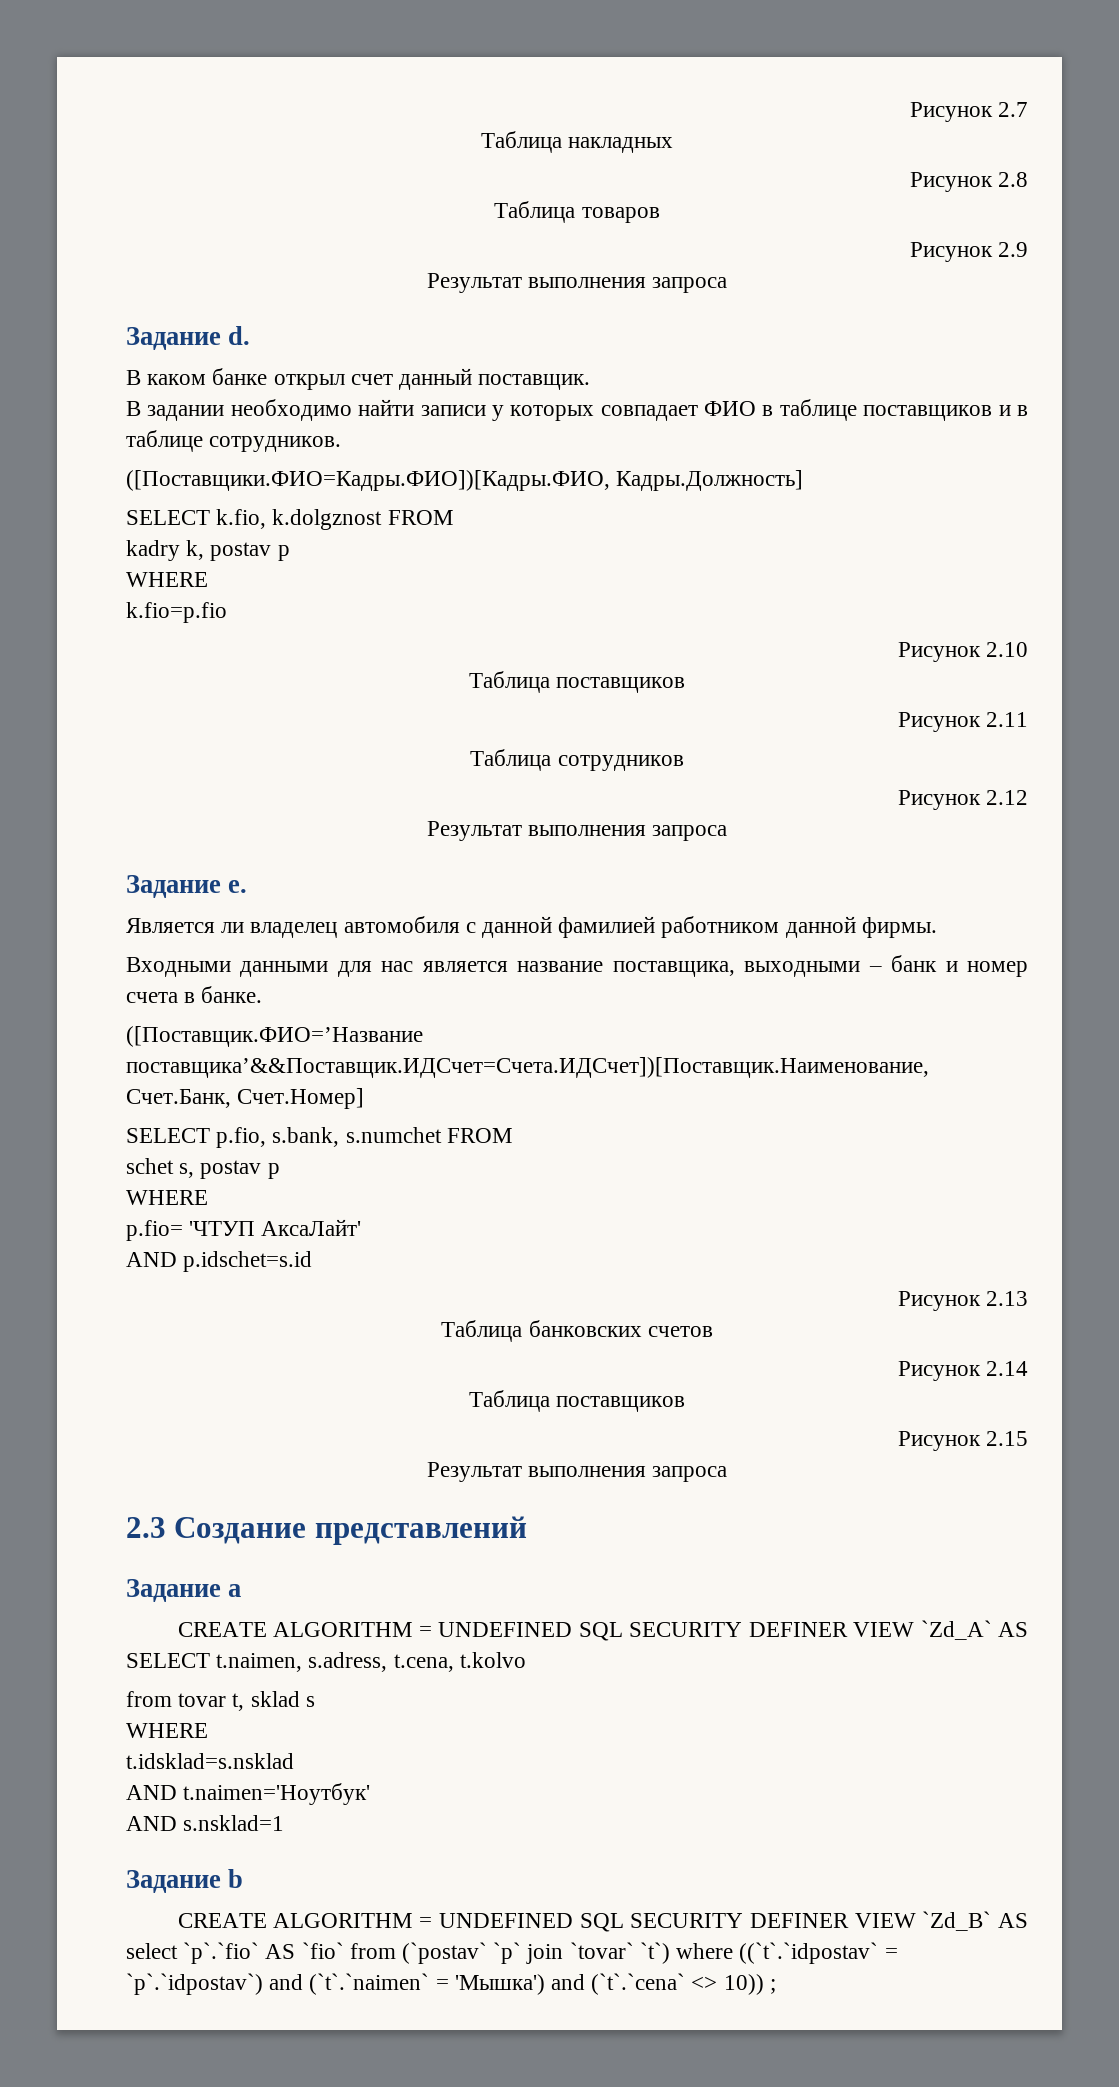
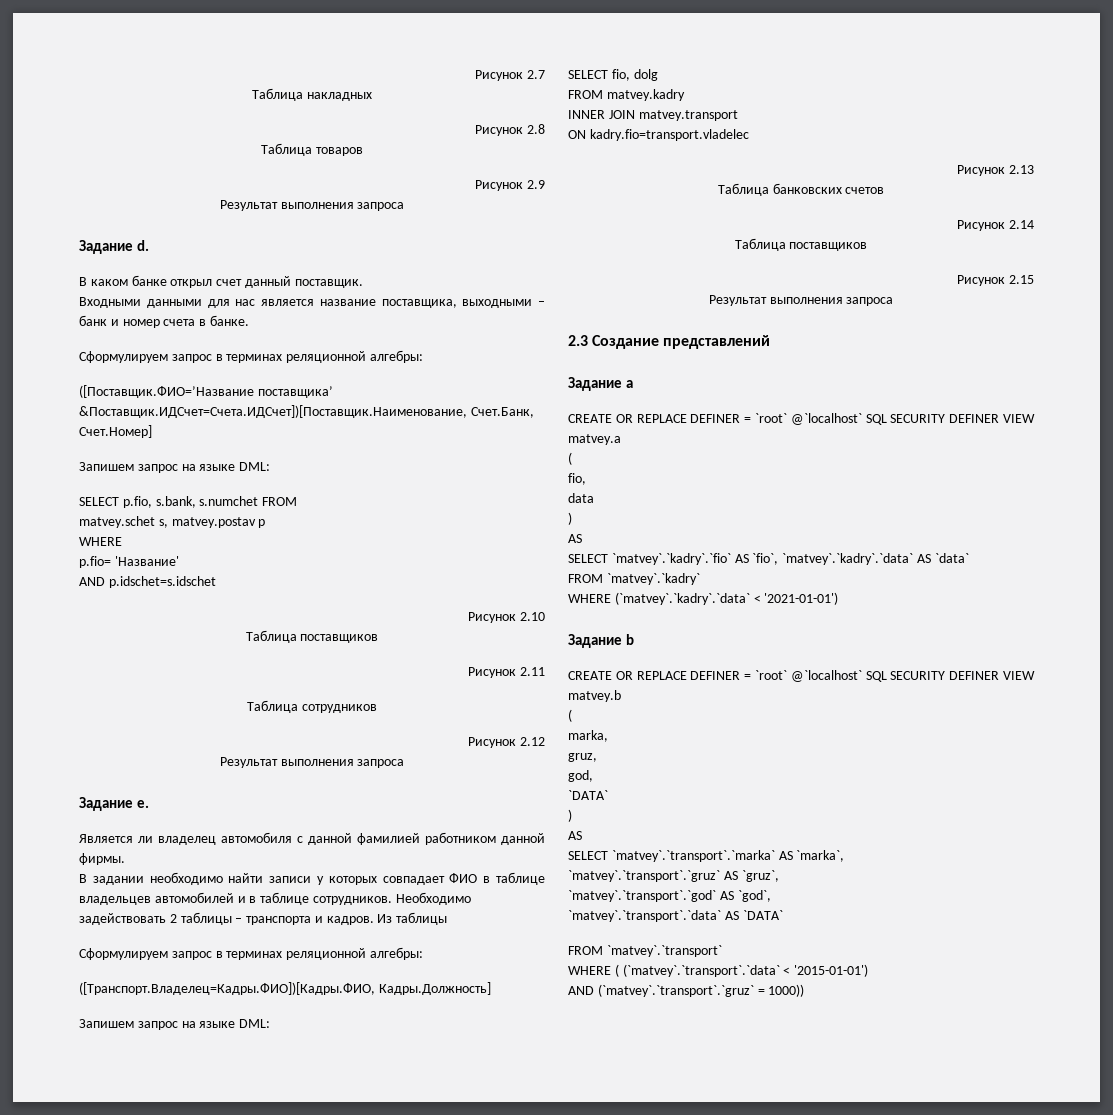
- В задании необходимо найти записи у которых совпадает ФИО в таблице поставщиков и в таблице сотрудников.
- ([Поставщики.ФИО=Кадры.ФИО])[Кадры.ФИО, Кадры.Должность]
- SELECT k.fio, k.dolgznost FROM
- kadry k, postav p
+ Входными данными для нас является название поставщика, выходными – банк и номер счета в банке.
+ Сформулируем запрос в терминах реляционной алгебры:
+ ([Поставщик.ФИО=’Название поставщика’ &Поставщик.ИДСчет=Счета.ИДСчет])[Поставщик.Наименование, Счет.Банк, Счет.Номер]
+ Запишем запрос на языке DML:
+ SELECT p.fio, s.bank, s.numchet FROM
+ matvey.schet s, matvey.postav p
  WHERE
- k.fio=p.fio
+ p.fio= 'Название'
+ AND p.idschet=s.idschet
- Входными данными для нас является название поставщика, выходными – банк и номер счета в банке.
- ([Поставщик.ФИО=’Название поставщика’&&Поставщик.ИДСчет=Счета.ИДСчет])[Поставщик.Наименование, Счет.Банк, Счет.Номер]
- SELECT p.fio, s.bank, s.numchet FROM
- schet s, postav p
- WHERE
- p.fio= 'ЧТУП АксаЛайт'
- AND p.idschet=s.id
+ В задании необходимо найти записи у которых совпадает ФИО в таблице владельцев автомобилей и в таблице сотрудников. Необходимо задействовать 2 таблицы – транспорта и кадров. Из таблицы
+ Сформулируем запрос в терминах реляционной алгебры:
+ ([Транспорт.Владелец=Кадры.ФИО])[Кадры.ФИО, Кадры.Должность]
+ Запишем запрос на языке DML:
+ SELECT fio, dolg
+ FROM matvey.kadry
+ INNER JOIN matvey.transport
+ ON kadry.fio=transport.vladelec
- CREATE ALGORITHM = UNDEFINED SQL SECURITY DEFINER VIEW `Zd_A` AS SELECT t.naimen, s.adress, t.cena, t.kolvo
- from tovar t, sklad s
- WHERE
- t.idsklad=s.nsklad
- AND t.naimen='Ноутбук'
- AND s.nsklad=1
+ CREATE OR REPLACE DEFINER = `root` @`localhost` SQL SECURITY DEFINER VIEW matvey.a
+ (
+ fio,
+ data
+ )
+ AS
+ SELECT `matvey`.`kadry`.`fio` AS `fio`, `matvey`.`kadry`.`data` AS `data`
+ FROM `matvey`.`kadry`
+ WHERE (`matvey`.`kadry`.`data` < '2021-01-01')
  Задание b
- CREATE ALGORITHM = UNDEFINED SQL SECURITY DEFINER VIEW `Zd_B` AS select `p`.`fio` AS `fio` from (`postav` `p` join `tovar` `t`) where ((`t`.`idpostav` = `p`.`idpostav`) and (`t`.`naimen` = 'Мышка') and (`t`.`cena` <> 10)) ;
+ CREATE OR REPLACE DEFINER = `root` @`localhost` SQL SECURITY DEFINER VIEW matvey.b
+ (
+ marka,
+ gruz,
+ god,
+ `DATA`
+ )
+ AS
+ SELECT `matvey`.`transport`.`marka` AS `marka`,
+ `matvey`.`transport`.`gruz` AS `gruz`,
+ `matvey`.`transport`.`god` AS `god`,
+ `matvey`.`transport`.`data` AS `DATA`
+ FROM `matvey`.`transport`
+ WHERE ( (`matvey`.`transport`.`data` < '2015-01-01')
+ AND (`matvey`.`transport`.`gruz` = 1000))

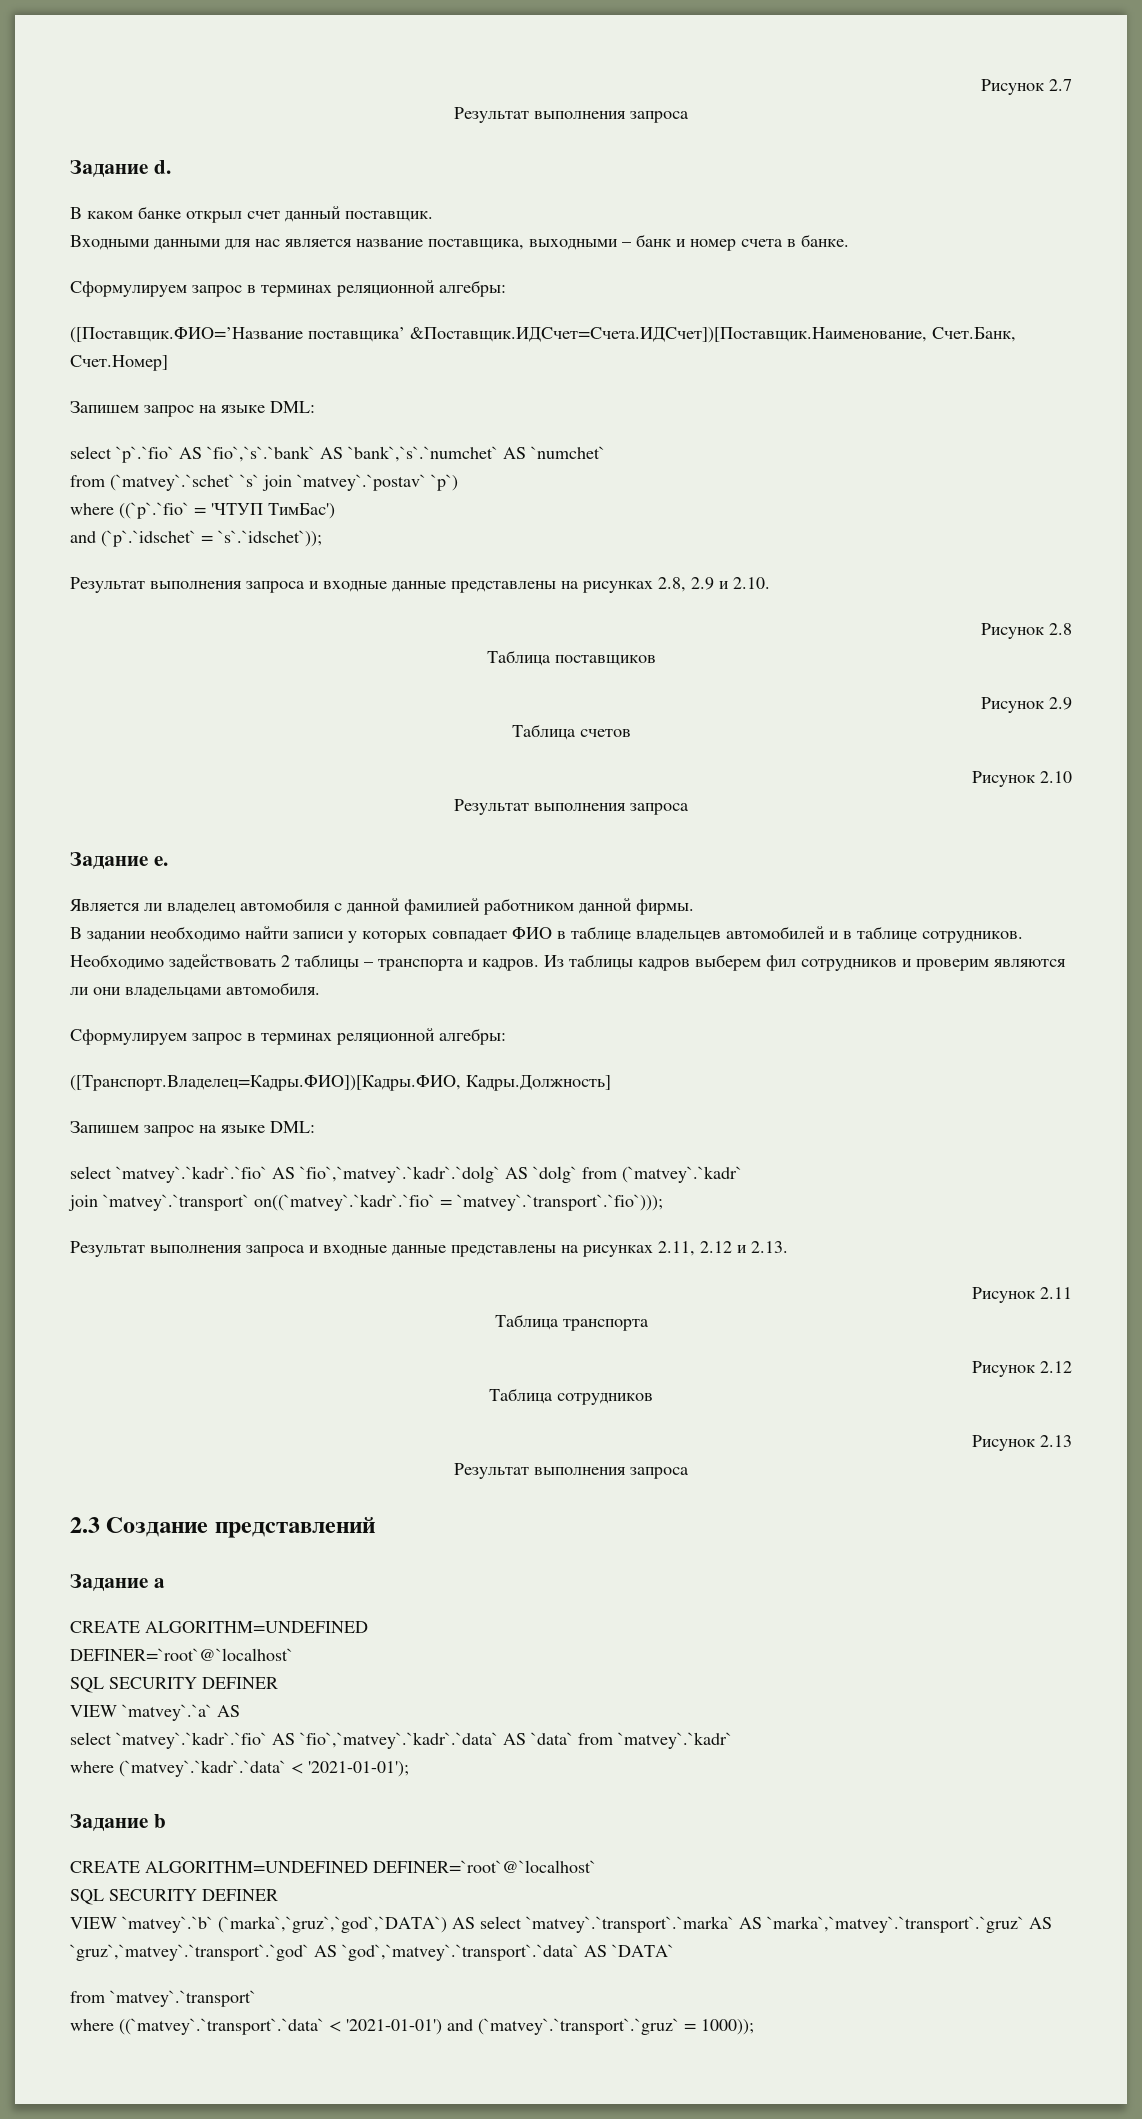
- Таблица накладных
- Рисунок 2.8
- Таблица товаров
- Рисунок 2.9
- SELECT p.fio, s.bank, s.numchet FROM
- matvey.schet s, matvey.postav p
- WHERE
- p.fio= 'Название'
- AND p.idschet=s.idschet
+ select `p`.`fio` AS `fio`,`s`.`bank` AS `bank`,`s`.`numchet` AS `numchet`
+ from (`matvey`.`schet` `s` join `matvey`.`postav` `p`)
+ where ((`p`.`fio` = 'ЧТУП ТимБас')
+ and (`p`.`idschet` = `s`.`idschet`));
+ Результат выполнения запроса и входные данные представлены на рисунках 2.8, 2.9 и 2.10.
+ Рисунок 2.8
+ Таблица поставщиков
+ Рисунок 2.9
+ Таблица счетов
  Рисунок 2.10
- Таблица поставщиков
- Рисунок 2.11
- Таблица сотрудников
- Рисунок 2.12
- Из таблицы
+ Из таблицы кадров выберем фил сотрудников и проверим являются ли они владельцами автомобиля.
- SELECT fio, dolg
- FROM matvey.kadry
- INNER JOIN matvey.transport
- ON kadry.fio=transport.vladelec
+ select `matvey`.`kadr`.`fio` AS `fio`,`matvey`.`kadr`.`dolg` AS `dolg` from (`matvey`.`kadr`
+ join `matvey`.`transport` on((`matvey`.`kadr`.`fio` = `matvey`.`transport`.`fio`)));
+ Результат выполнения запроса и входные данные представлены на рисунках 2.11, 2.12 и 2.13.
+ Рисунок 2.11
+ Таблица транспорта
+ Рисунок 2.12
+ Таблица сотрудников
  Рисунок 2.13
- Таблица банковских счетов
- Рисунок 2.14
- Таблица поставщиков
- Рисунок 2.15
  Задание a
- CREATE OR REPLACE DEFINER = `root` @`localhost` SQL SECURITY DEFINER VIEW matvey.a
- (
- fio,
- data
- )
- AS
- SELECT `matvey`.`kadry`.`fio` AS `fio`, `matvey`.`kadry`.`data` AS `data`
- FROM `matvey`.`kadry`
- WHERE (`matvey`.`kadry`.`data` < '2021-01-01')
+ CREATE ALGORITHM=UNDEFINED
+ DEFINER=`root`@`localhost`
+ SQL SECURITY DEFINER
+ VIEW `matvey`.`a` AS
+ select `matvey`.`kadr`.`fio` AS `fio`,`matvey`.`kadr`.`data` AS `data` from `matvey`.`kadr`
+ where (`matvey`.`kadr`.`data` < '2021-01-01');
  Задание b
- CREATE OR REPLACE DEFINER = `root` @`localhost` SQL SECURITY DEFINER VIEW matvey.b
- (
- marka,
- gruz,
- god,
- `DATA`
- )
- AS
- SELECT `matvey`.`transport`.`marka` AS `marka`,
- `matvey`.`transport`.`gruz` AS `gruz`,
- `matvey`.`transport`.`god` AS `god`,
- `matvey`.`transport`.`data` AS `DATA`
+ CREATE ALGORITHM=UNDEFINED DEFINER=`root`@`localhost`
+ SQL SECURITY DEFINER
+ VIEW `matvey`.`b` (`marka`,`gruz`,`god`,`DATA`) AS select `matvey`.`transport`.`marka` AS `marka`,`matvey`.`transport`.`gruz` AS `gruz`,`matvey`.`transport`.`god` AS `god`,`matvey`.`transport`.`data` AS `DATA`
- FROM `matvey`.`transport`
+ from `matvey`.`transport`
- WHERE ( (`matvey`.`transport`.`data` < '2015-01-01')
- AND (`matvey`.`transport`.`gruz` = 1000))
+ where ((`matvey`.`transport`.`data` < '2021-01-01') and (`matvey`.`transport`.`gruz` = 1000));

